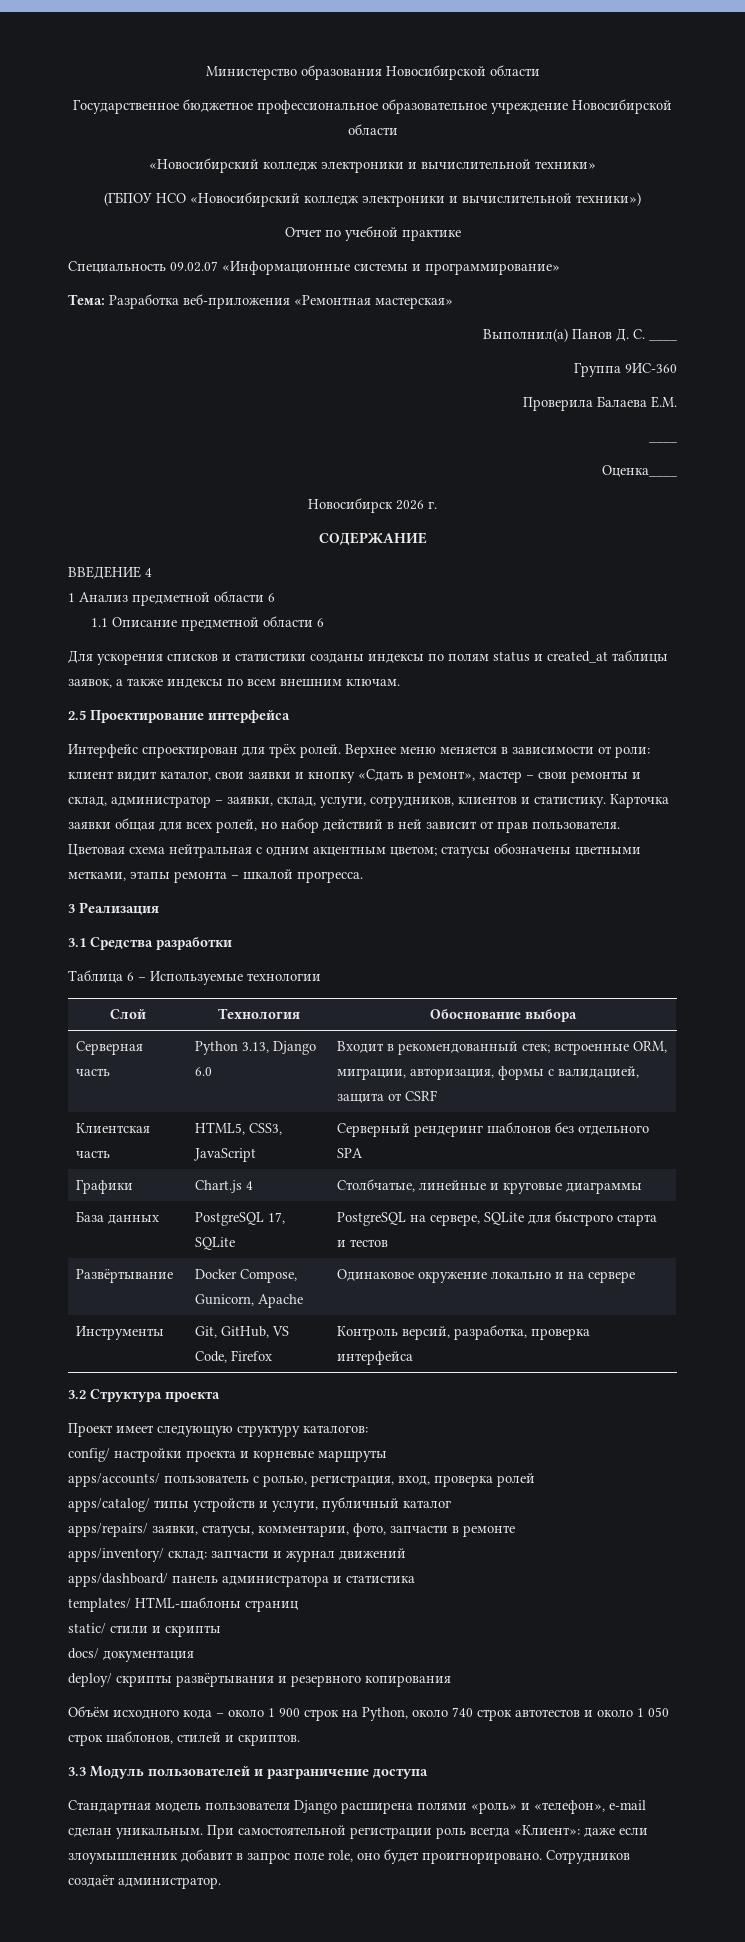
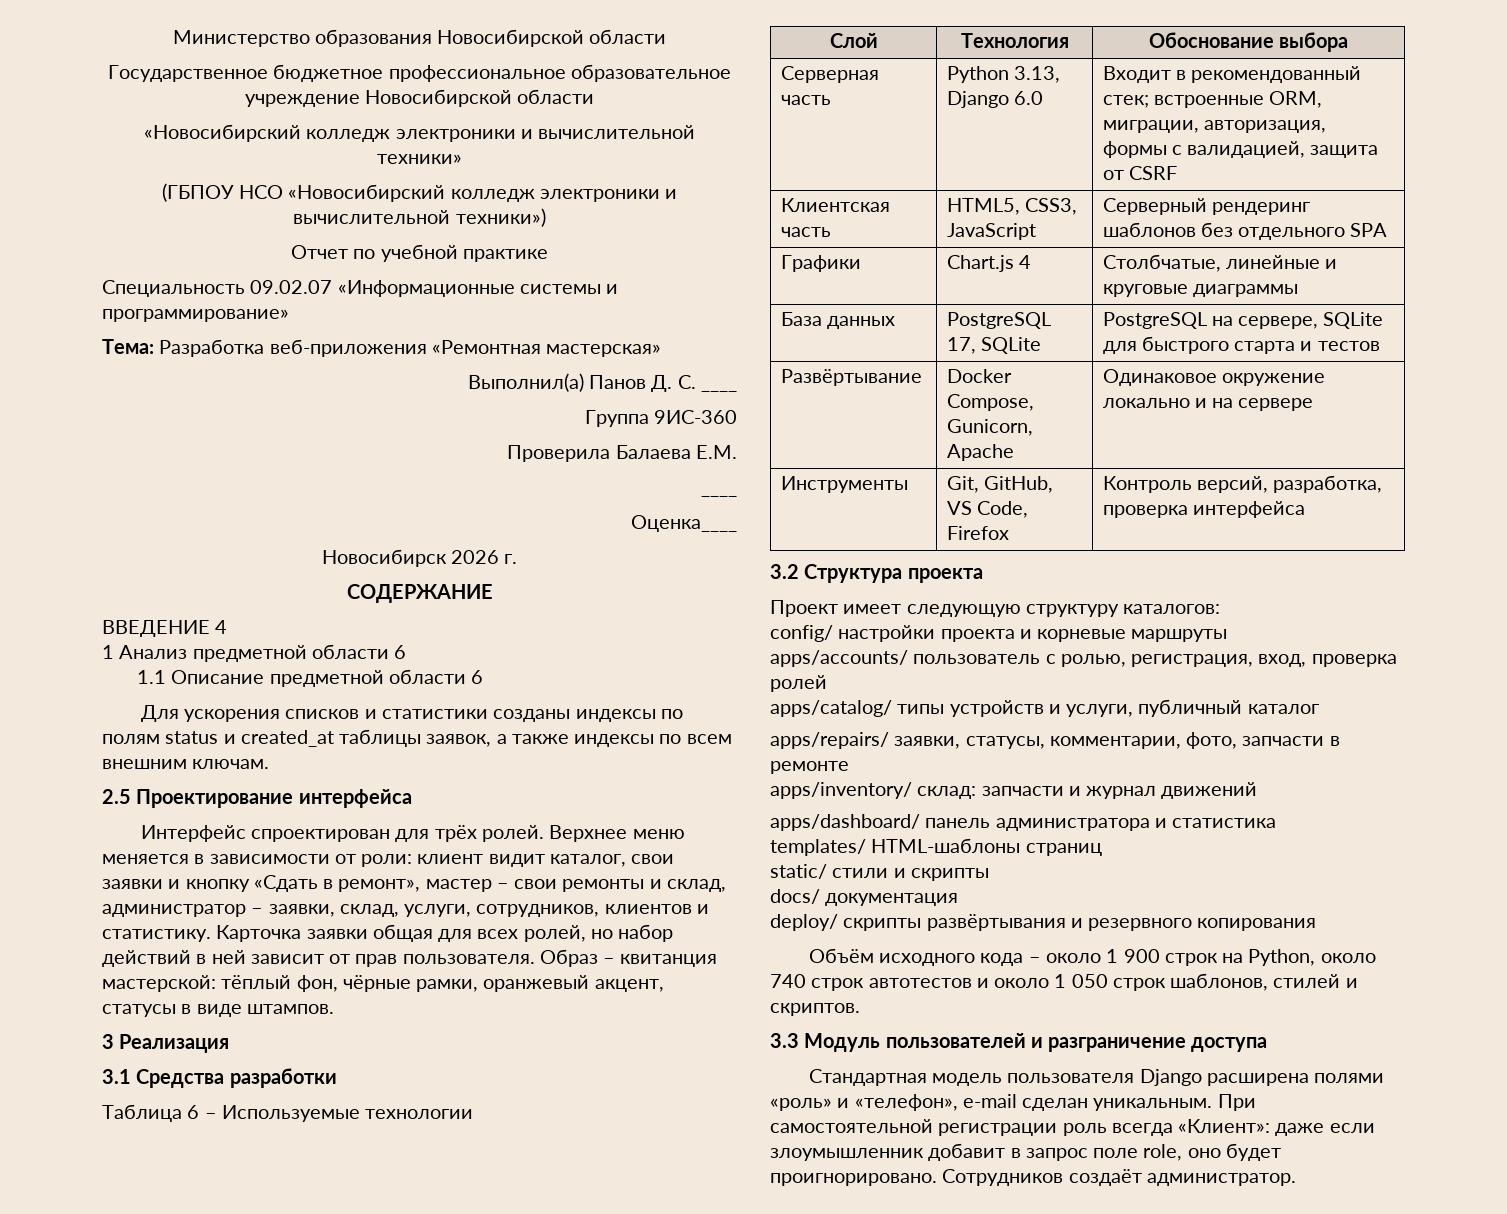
- Цветовая схема нейтральная с одним акцентным цветом; статусы обозначены цветными метками, этапы ремонта – шкалой прогресса.
+ Образ – квитанция мастерской: тёплый фон, чёрные рамки, оранжевый акцент, статусы в виде штампов.

